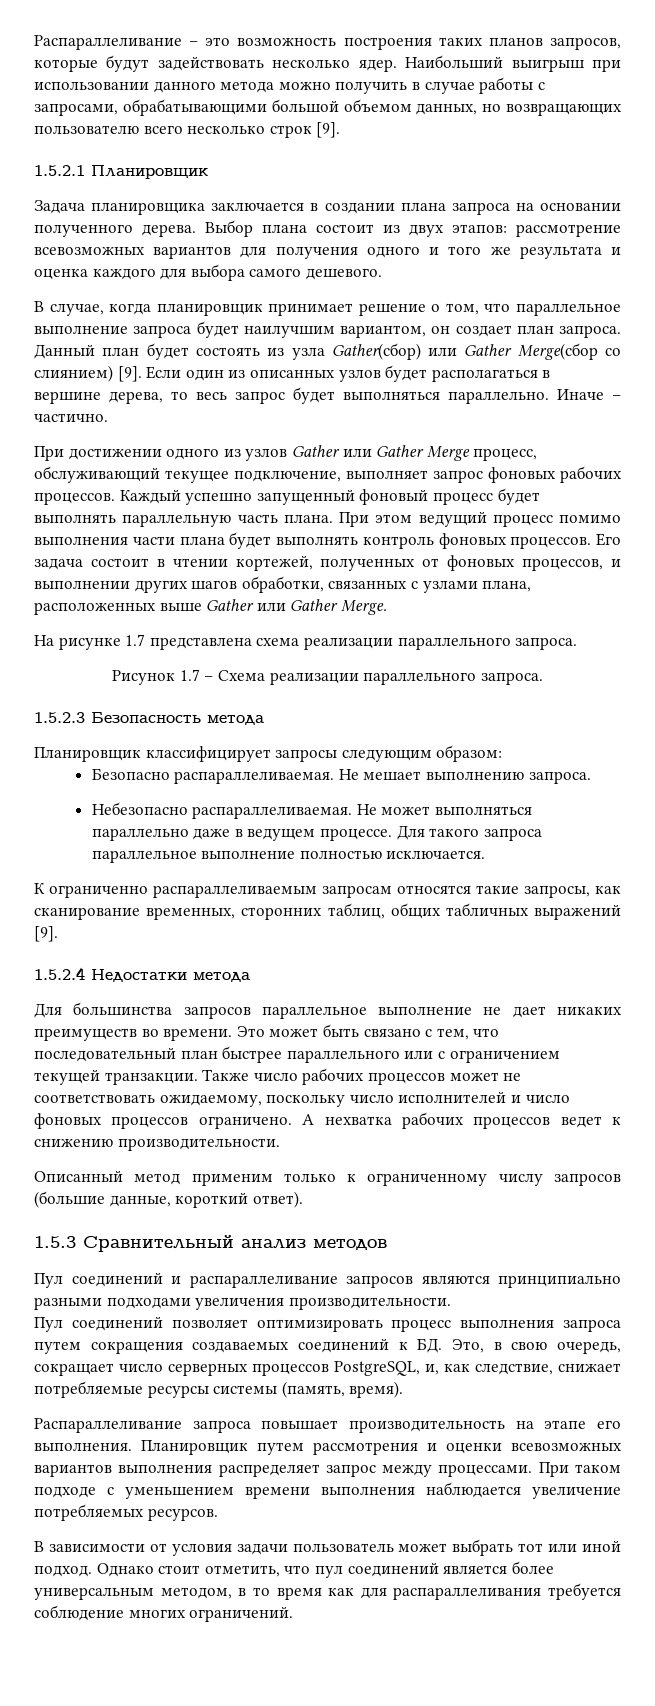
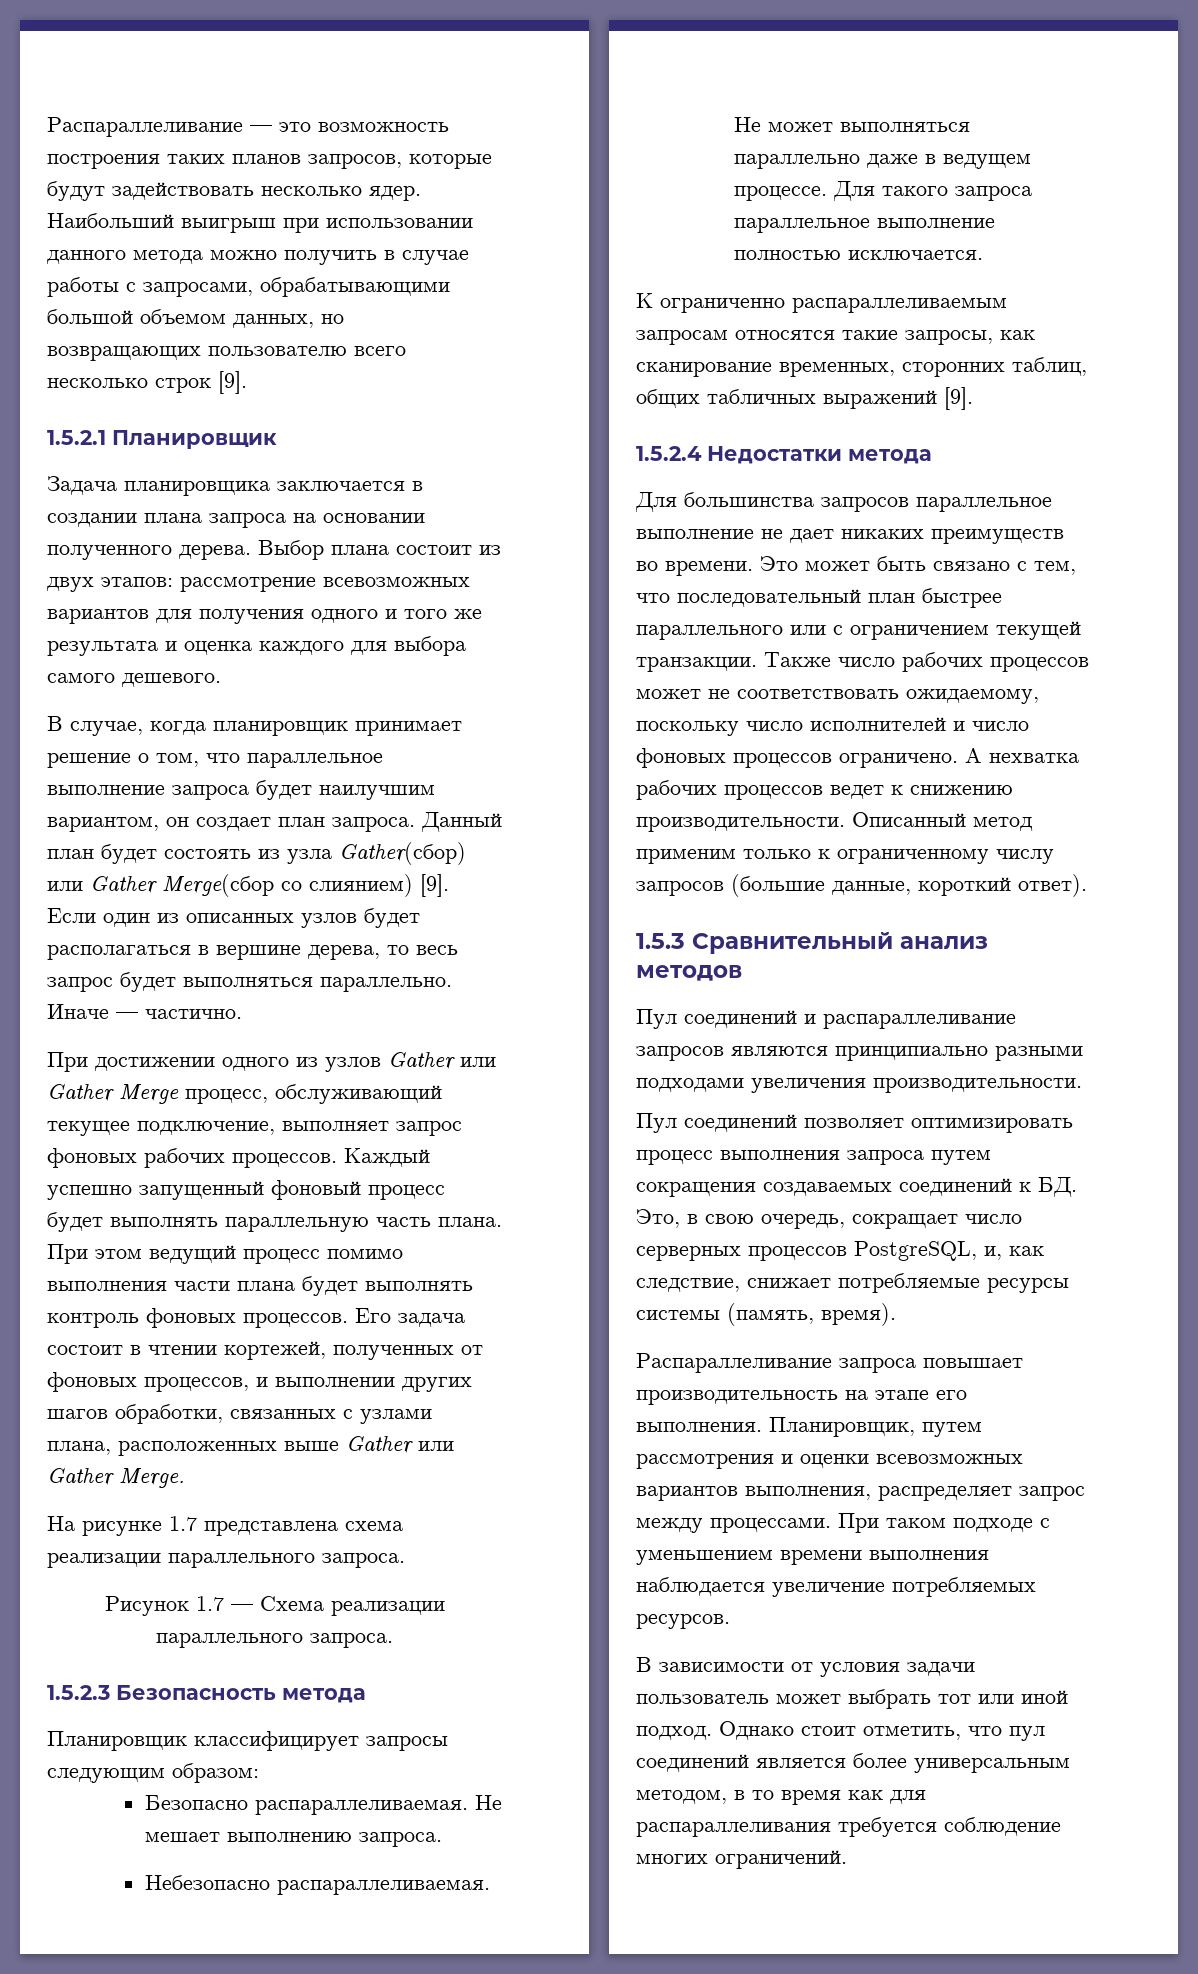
- Распараллеливание – это возможность построения таких планов запросов, которые будут задействовать несколько ядер.
+ Распараллеливание — это возможность построения таких планов запросов, которые будут задействовать несколько ядер.
- Иначе – частично.
+ Иначе — частично.
- Рисунок 1.7 – Схема реализации параллельного запроса.
+ Рисунок 1.7 — Схема реализации параллельного запроса.
- А нехватка рабочих процессов ведет к снижению производительности.
- Описанный метод применим только к ограниченному числу запросов (большие данные, короткий ответ).
+ А нехватка рабочих процессов ведет к снижению производительности. Описанный метод применим только к ограниченному числу запросов (большие данные, короткий ответ).
- Планировщик путем рассмотрения и оценки всевозможных вариантов выполнения распределяет запрос между процессами.
+ Планировщик, путем рассмотрения и оценки всевозможных вариантов выполнения, распределяет запрос между процессами.

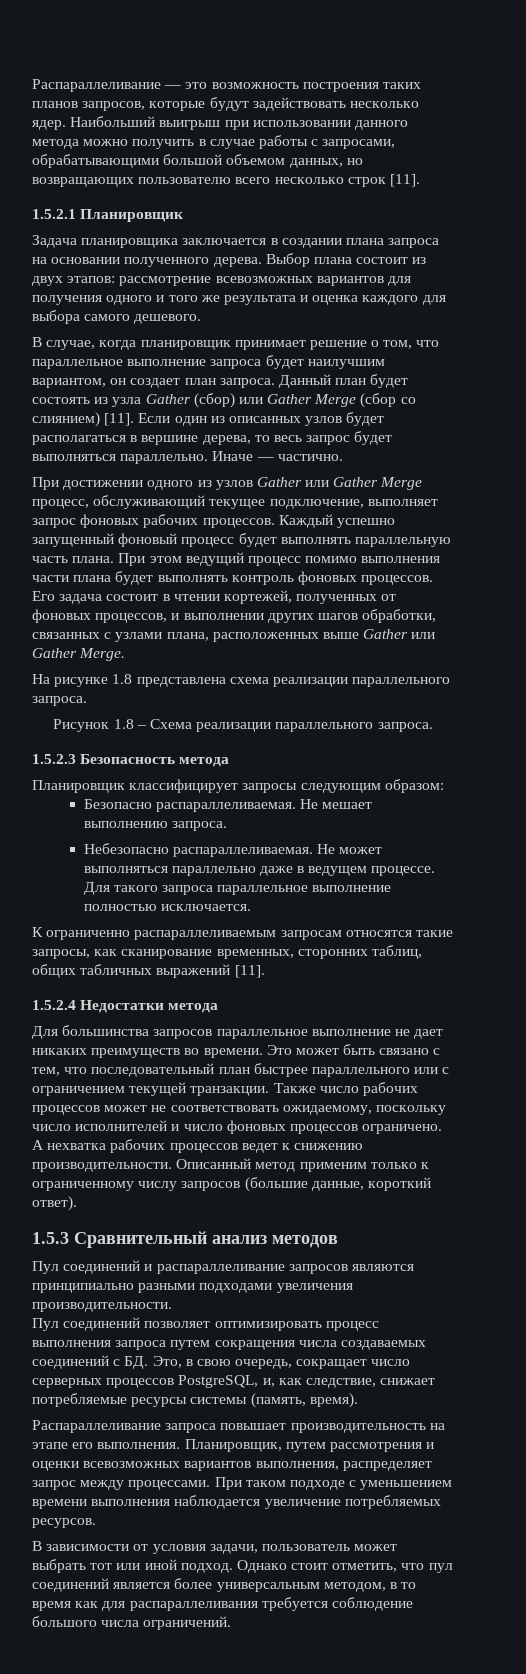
- Наибольший выигрыш при использовании данного метода можно получить в случае работы с запросами, обрабатывающими большой объемом данных, но возвращающих пользователю всего несколько строк [9].
+ Наибольший выигрыш при использовании данного метода можно получить в случае работы с запросами, обрабатывающими большой объемом данных, но возвращающих пользователю всего несколько строк [11].
- Данный план будет состоять из узла Gather(cбор) или Gather Merge(cбор со слиянием) [9].
+ Данный план будет состоять из узла Gather (cбор) или Gather Merge (cбор со слиянием) [11].
- На рисунке 1.7 представлена схема реализации параллельного запроса.
+ На рисунке 1.8 представлена схема реализации параллельного запроса.
- Рисунок 1.7 — Схема реализации параллельного запроса.
+ Рисунок 1.8 – Схема реализации параллельного запроса.
- К ограниченно распараллеливаемым запросам относятся такие запросы, как сканирование временных, сторонних таблиц, общих табличных выражений [9].
+ К ограниченно распараллеливаемым запросам относятся такие запросы, как сканирование временных, сторонних таблиц, общих табличных выражений [11].
- Пул соединений позволяет оптимизировать процесс выполнения запроса путем сокращения создаваемых соединений к БД. Это, в свою очередь, сокращает число серверных процессов PostgreSQL, и, как следствие, снижает потребляемые ресурсы системы (память, время).
+ Пул соединений позволяет оптимизировать процесс выполнения запроса путем сокращения числа создаваемых соединений с БД. Это, в свою очередь, сокращает число серверных процессов PostgreSQL, и, как следствие, снижает потребляемые ресурсы системы (память, время).
- В зависимости от условия задачи пользователь может выбрать тот или иной подход.
+ В зависимости от условия задачи, пользователь может выбрать тот или иной подход.
- Однако стоит отметить, что пул соединений является более универсальным методом, в то время как для распараллеливания требуется соблюдение многих ограничений.
+ Однако стоит отметить, что пул соединений является более универсальным методом, в то время как для распараллеливания требуется соблюдение большого числа ограничений.

